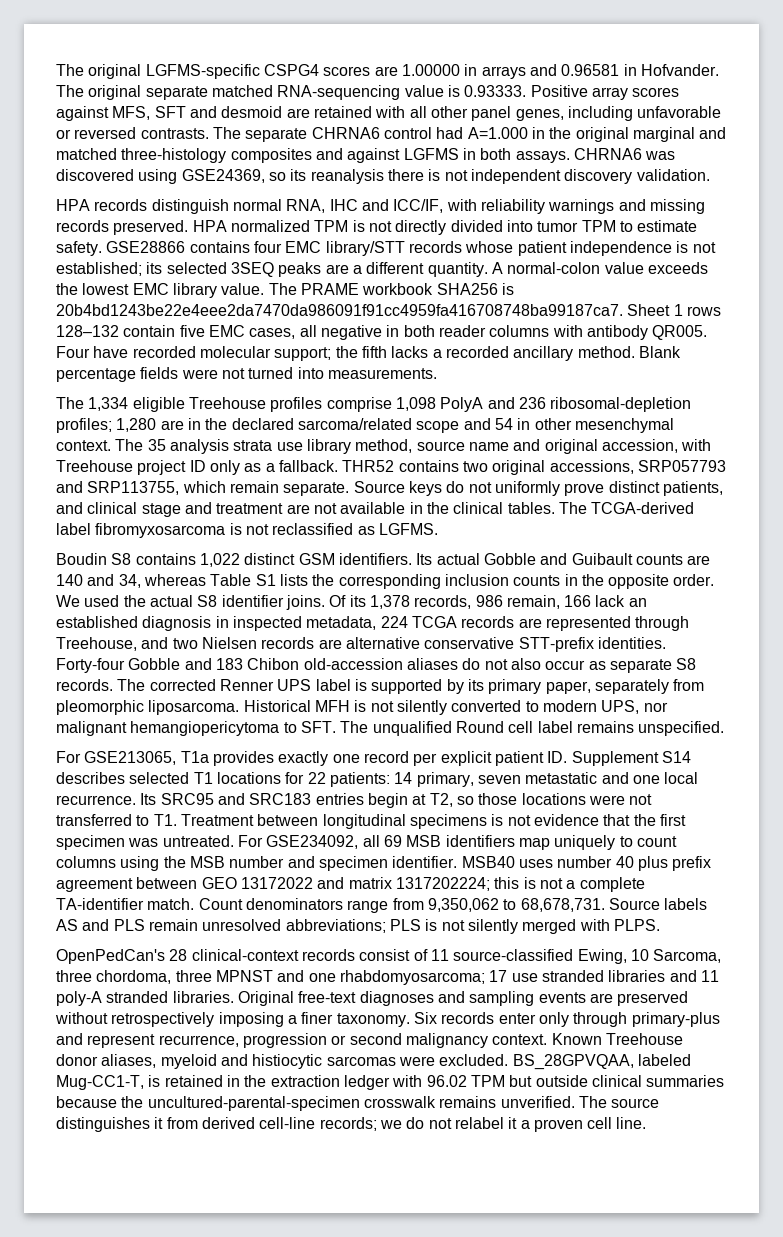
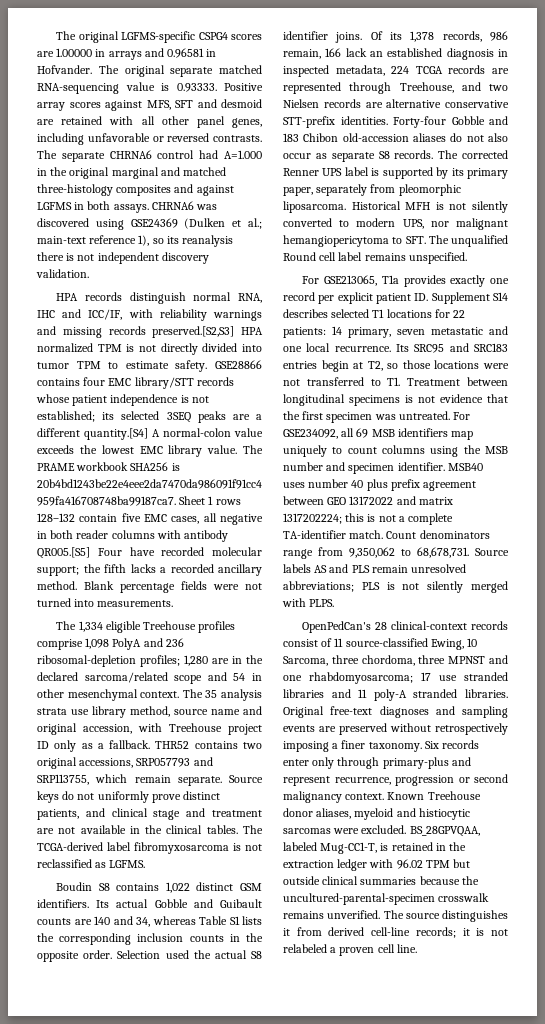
- CHRNA6 was discovered using GSE24369, so its reanalysis there is not independent discovery validation.
+ CHRNA6 was discovered using GSE24369 (Dulken et al.; main-text reference 1), so its reanalysis there is not independent discovery validation.
- HPA records distinguish normal RNA, IHC and ICC/IF, with reliability warnings and missing records preserved. HPA normalized TPM is not directly divided into tumor TPM to estimate safety.
+ HPA records distinguish normal RNA, IHC and ICC/IF, with reliability warnings and missing records preserved.[S2,S3] HPA normalized TPM is not directly divided into tumor TPM to estimate safety.
- GSE28866 contains four EMC library/STT records whose patient independence is not established; its selected 3SEQ peaks are a different quantity. A normal-colon value exceeds the lowest EMC library value.
+ GSE28866 contains four EMC library/STT records whose patient independence is not established; its selected 3SEQ peaks are a different quantity.[S4] A normal-colon value exceeds the lowest EMC library value.
- Sheet 1 rows 128–132 contain five EMC cases, all negative in both reader columns with antibody QR005. Four have recorded molecular support; the fifth lacks a recorded ancillary method.
+ Sheet 1 rows 128–132 contain five EMC cases, all negative in both reader columns with antibody QR005.[S5] Four have recorded molecular support; the fifth lacks a recorded ancillary method.
- We used the actual S8 identifier joins.
+ Selection used the actual S8 identifier joins.
- The source distinguishes it from derived cell-line records; we do not relabel it a proven cell line.
+ The source distinguishes it from derived cell-line records; it is not relabeled a proven cell line.

